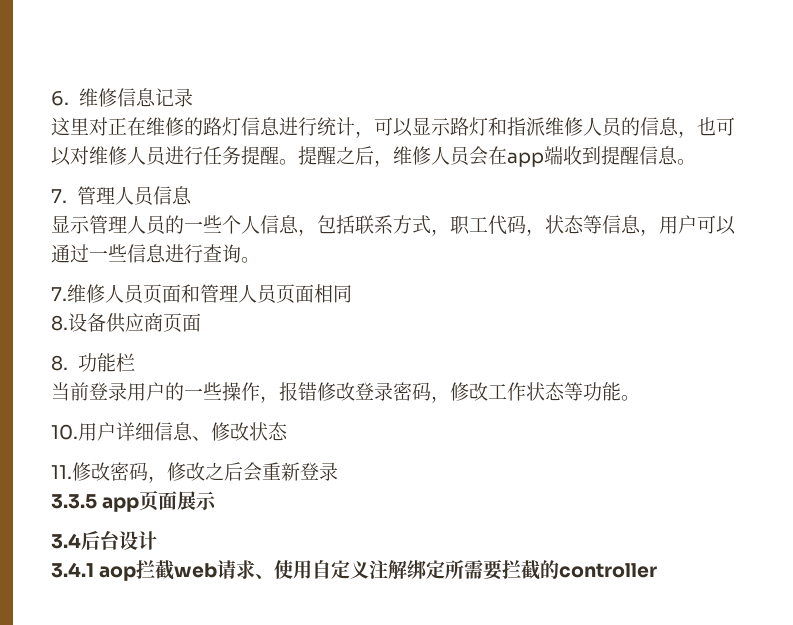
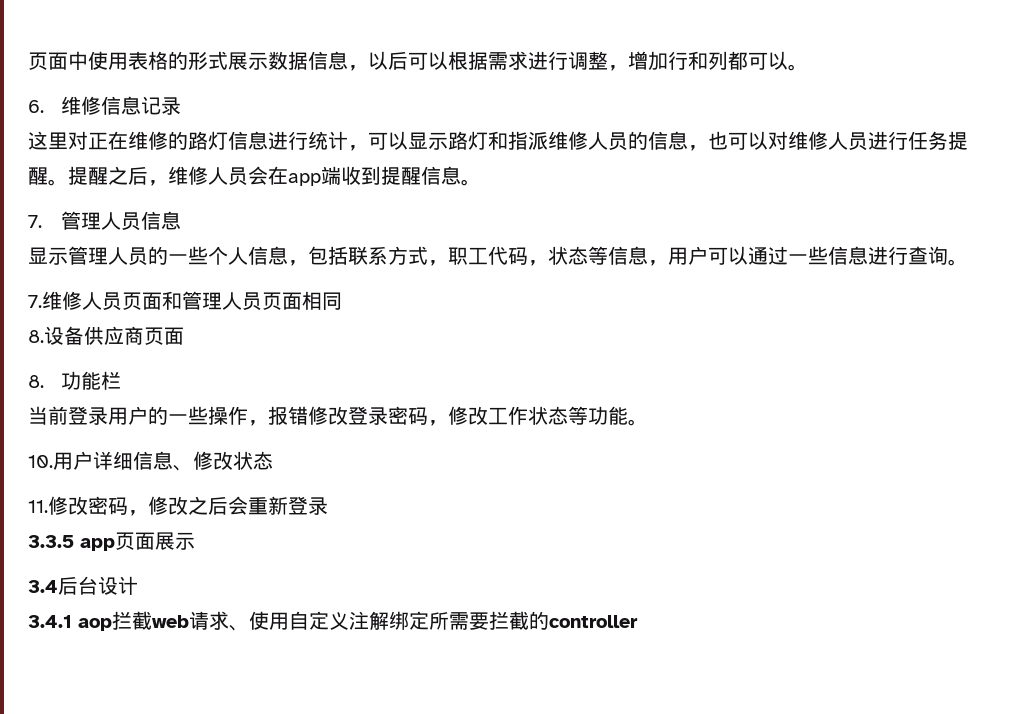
+ 页面中使用表格的形式展示数据信息，以后可以根据需求进行调整，增加行和列都可以。

